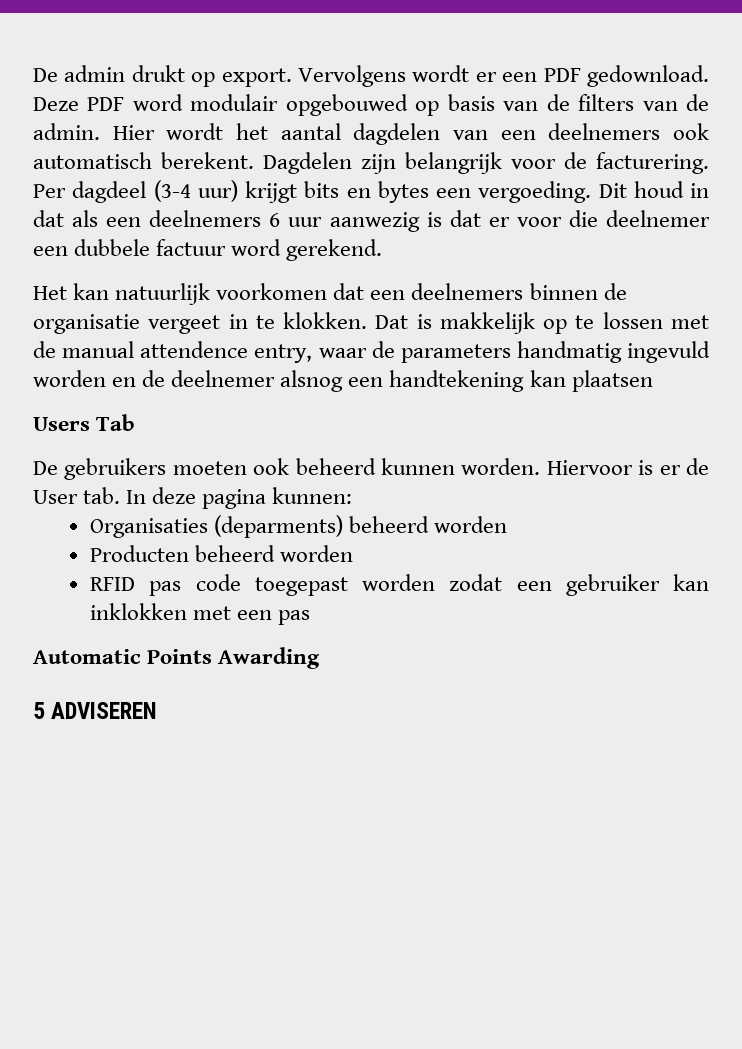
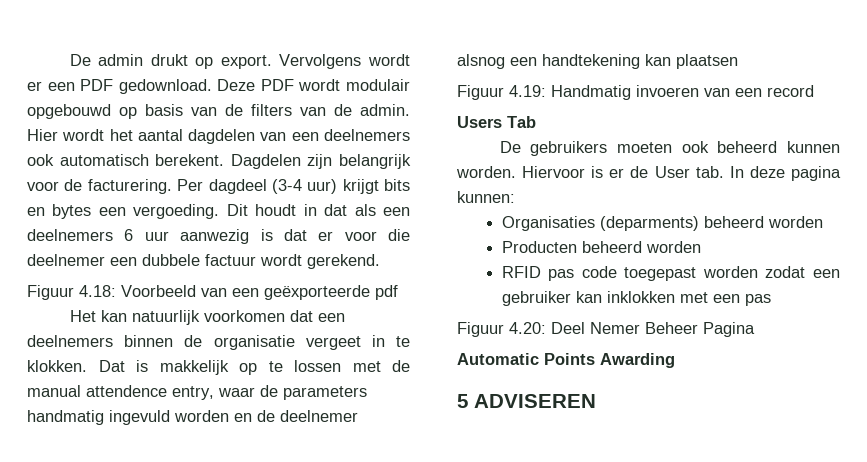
- Deze PDF word modulair opgebouwed op basis van de filters van de admin.
+ Deze PDF wordt modulair opgebouwd op basis van de filters van de admin.
- Dit houd in dat als een deelnemers 6 uur aanwezig is dat er voor die deelnemer een dubbele factuur word gerekend.
+ Dit houdt in dat als een deelnemers 6 uur aanwezig is dat er voor die deelnemer een dubbele factuur wordt gerekend.
+ Figuur 4.18: Voorbeeld van een geëxporteerde pdf
+ Figuur 4.19: Handmatig invoeren van een record
+ Figuur 4.20: Deel Nemer Beheer Pagina

